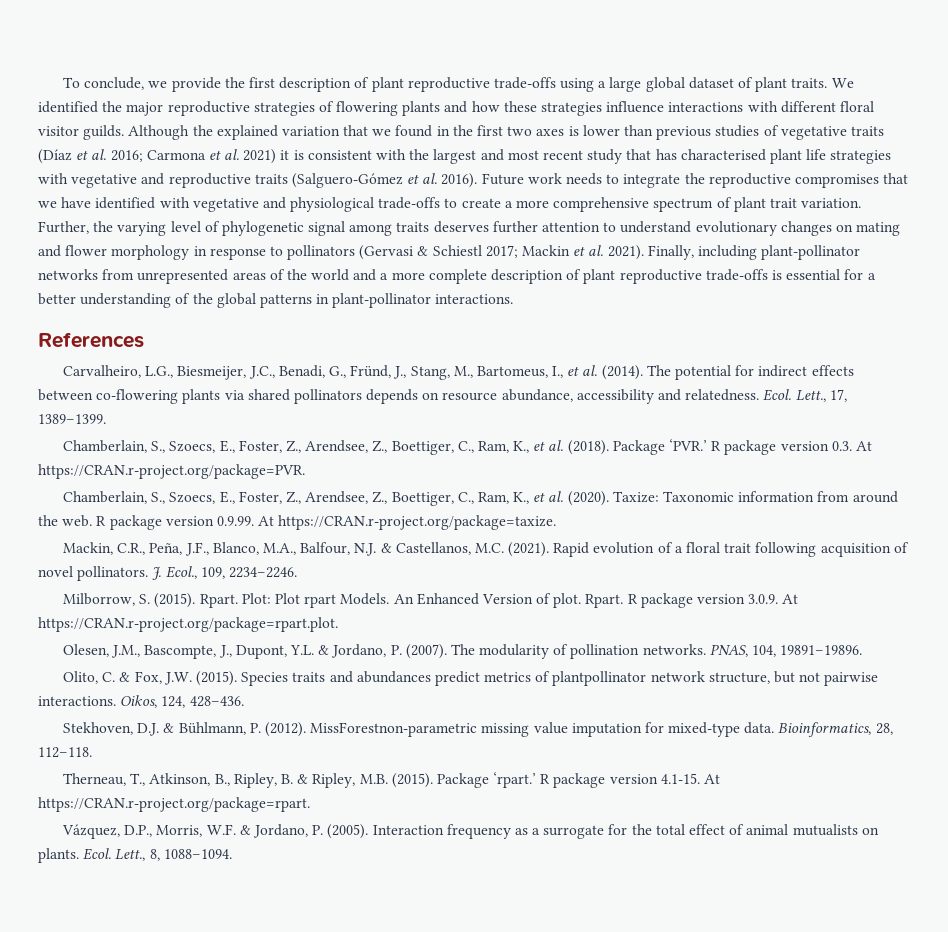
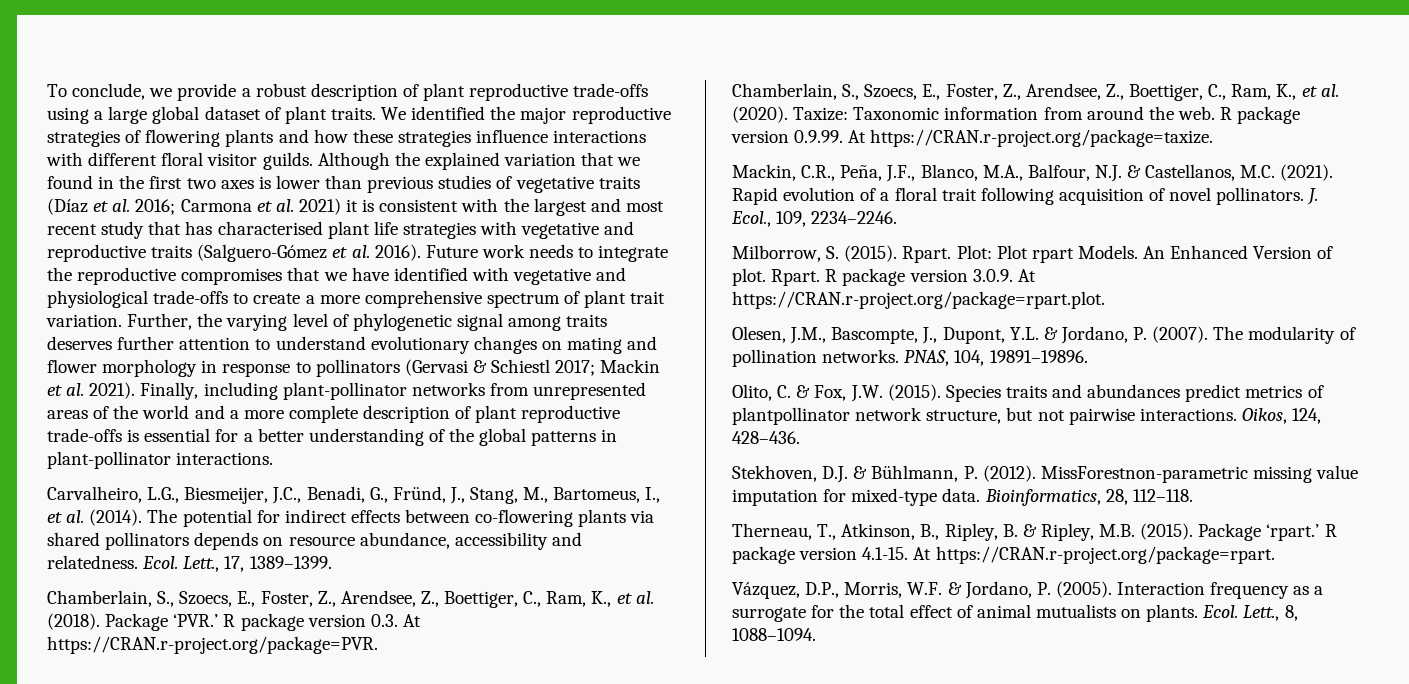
- To conclude, we provide the first description of plant reproductive trade-offs using a large global dataset of plant traits.
+ To conclude, we provide a robust description of plant reproductive trade-offs using a large global dataset of plant traits.
- References

